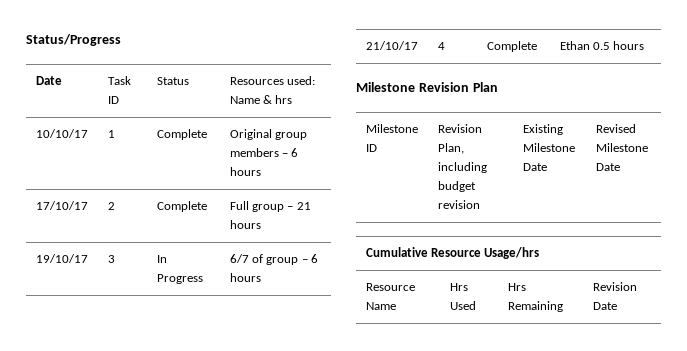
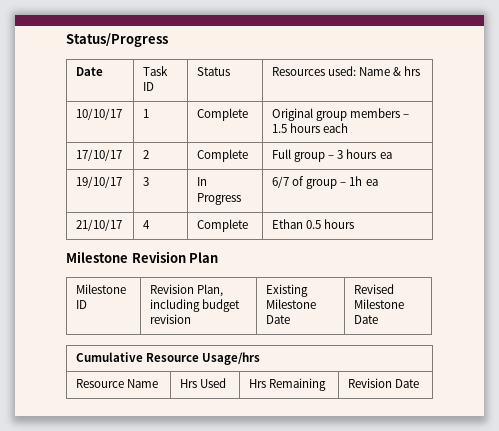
- 10/10/17 | 1 | Complete | Original group members – 6 hours
+ 10/10/17 | 1 | Complete | Original group members – 1.5 hours each
- 17/10/17 | 2 | Complete | Full group – 21 hours
+ 17/10/17 | 2 | Complete | Full group – 3 hours ea
- 19/10/17 | 3 | In Progress | 6/7 of group – 6 hours
+ 19/10/17 | 3 | In Progress | 6/7 of group – 1h ea

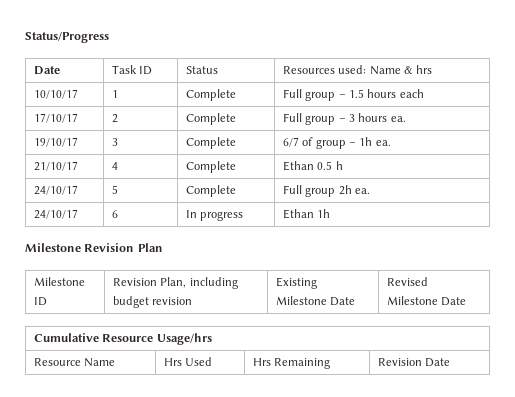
- 10/10/17 | 1 | Complete | Original group members – 1.5 hours each
+ 10/10/17 | 1 | Complete | Full group – 1.5 hours each
- 17/10/17 | 2 | Complete | Full group – 3 hours ea
+ 17/10/17 | 2 | Complete | Full group – 3 hours ea.
- 19/10/17 | 3 | In Progress | 6/7 of group – 1h ea
+ 19/10/17 | 3 | Complete | 6/7 of group – 1h ea.
- 21/10/17 | 4 | Complete | Ethan 0.5 hours
+ 21/10/17 | 4 | Complete | Ethan 0.5 h
+ 24/10/17 | 5 | Complete | Full group 2h ea.
+ 24/10/17 | 6 | In progress | Ethan 1h

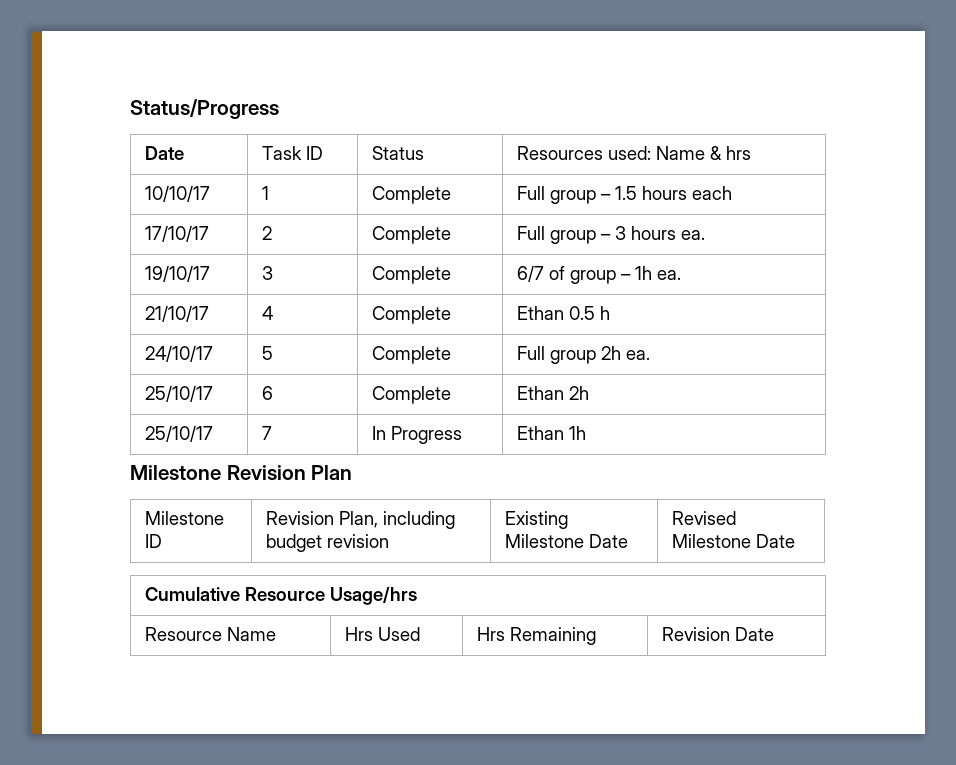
- 24/10/17 | 6 | In progress | Ethan 1h
+ 25/10/17 | 6 | Complete | Ethan 2h
+ 25/10/17 | 7 | In Progress | Ethan 1h

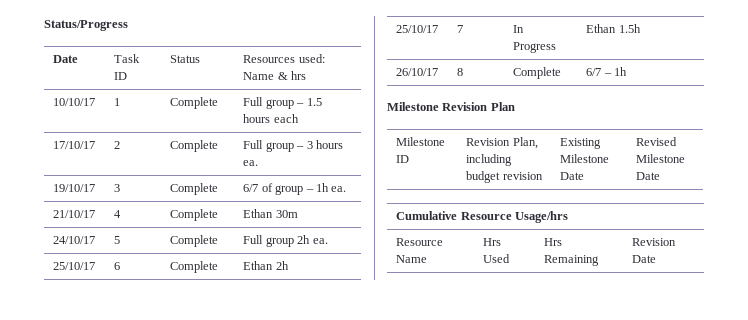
- 21/10/17 | 4 | Complete | Ethan 0.5 h
+ 21/10/17 | 4 | Complete | Ethan 30m
- 25/10/17 | 7 | In Progress | Ethan 1h
+ 25/10/17 | 7 | In Progress | Ethan 1.5h
+ 26/10/17 | 8 | Complete | 6/7 – 1h

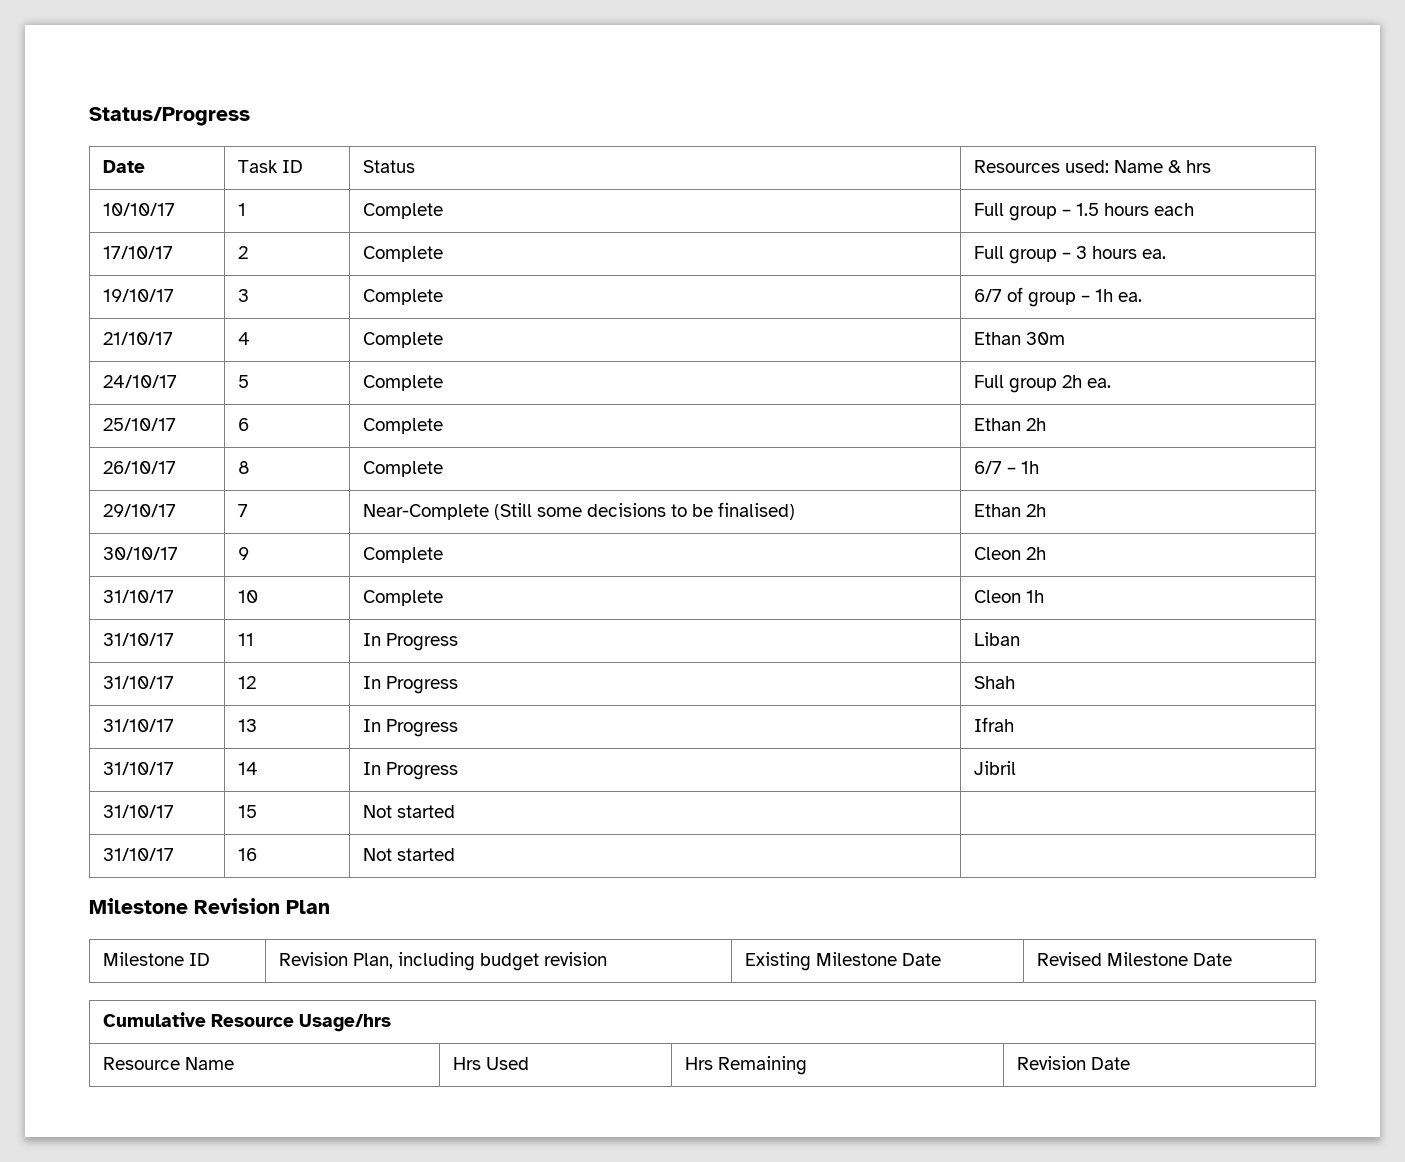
- 25/10/17 | 7 | In Progress | Ethan 1.5h
+ 29/10/17 | 7 | Near-Complete (Still some decisions to be finalised) | Ethan 2h
+ 30/10/17 | 9 | Complete | Cleon 2h
+ 31/10/17 | 10 | Complete | Cleon 1h
+ 31/10/17 | 11 | In Progress | Liban
+ 31/10/17 | 12 | In Progress | Shah
+ 31/10/17 | 13 | In Progress | Ifrah
+ 31/10/17 | 14 | In Progress | Jibril
+ 31/10/17 | 15 | Not started |
+ 31/10/17 | 16 | Not started |

